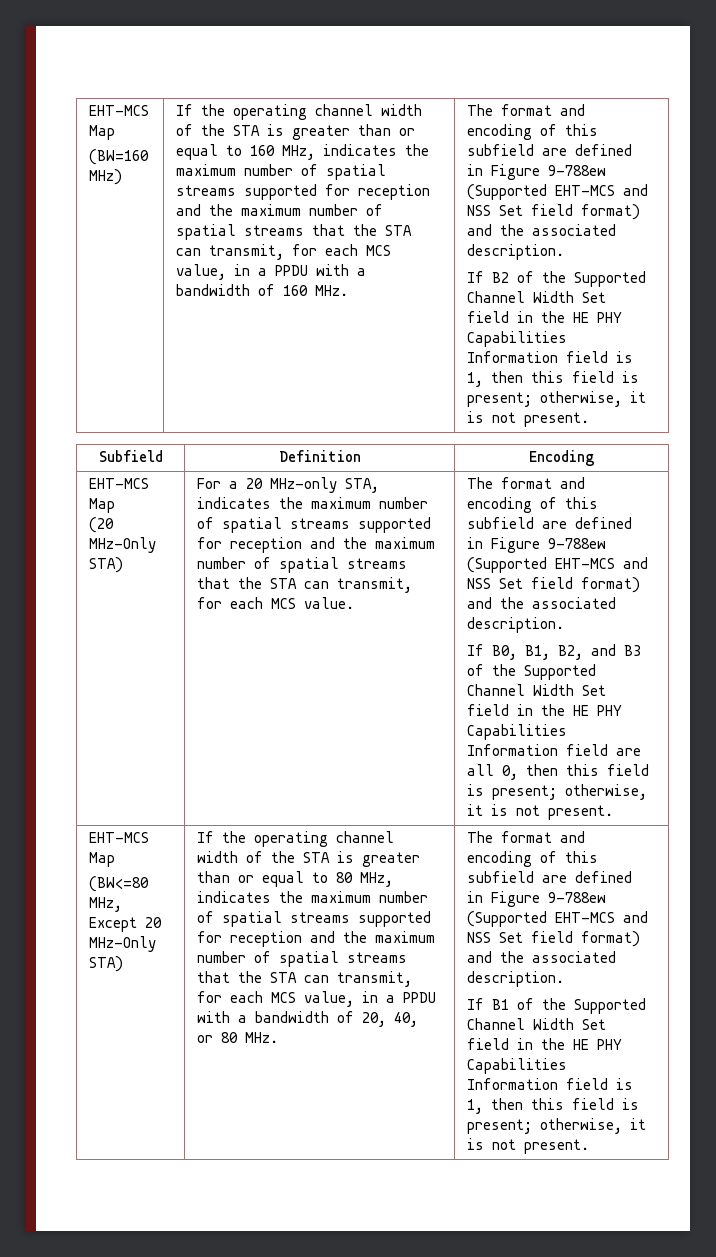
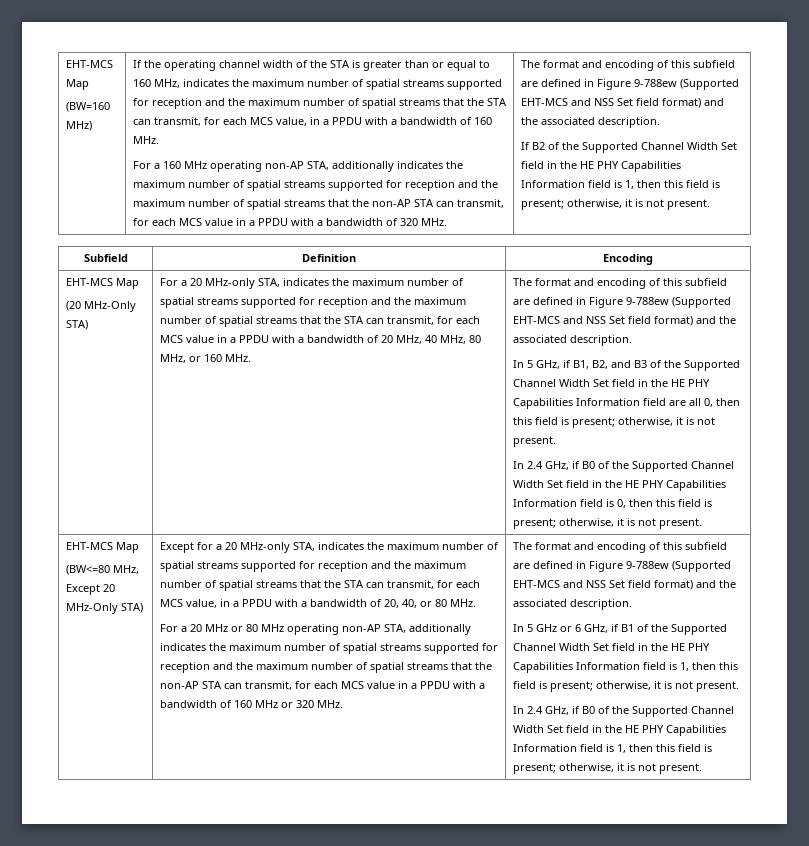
+ For a 160 MHz operating non-AP STA, additionally indicates the maximum number of spatial streams supported for reception and the maximum number of spatial streams that the non-AP STA can transmit, for each MCS value in a PPDU with a bandwidth of 320 MHz.
- For a 20 MHz-only STA, indicates the maximum number of spatial streams supported for reception and the maximum number of spatial streams that the STA can transmit, for each MCS value.
+ For a 20 MHz-only STA, indicates the maximum number of spatial streams supported for reception and the maximum number of spatial streams that the STA can transmit, for each MCS value in a PPDU with a bandwidth of 20 MHz, 40 MHz, 80 MHz, or 160 MHz.
- If B0, B1, B2, and B3 of the Supported Channel Width Set field in the HE PHY Capabilities Information field are all 0, then this field is present; otherwise, it is not present.
+ In 5 GHz, if B1, B2, and B3 of the Supported Channel Width Set field in the HE PHY Capabilities Information field are all 0, then this field is present; otherwise, it is not present.
+ In 2.4 GHz, if B0 of the Supported Channel Width Set field in the HE PHY Capabilities Information field is 0, then this field is present; otherwise, it is not present.
- If the operating channel width of the STA is greater than or equal to 80 MHz, indicates the maximum number of spatial streams supported for reception and the maximum number of spatial streams that the STA can transmit, for each MCS value, in a PPDU with a bandwidth of 20, 40, or 80 MHz.
+ Except for a 20 MHz-only STA, indicates the maximum number of spatial streams supported for reception and the maximum number of spatial streams that the STA can transmit, for each MCS value, in a PPDU with a bandwidth of 20, 40, or 80 MHz.
+ For a 20 MHz or 80 MHz operating non-AP STA, additionally indicates the maximum number of spatial streams supported for reception and the maximum number of spatial streams that the non-AP STA can transmit, for each MCS value in a PPDU with a bandwidth of 160 MHz or 320 MHz.
- If B1 of the Supported Channel Width Set field in the HE PHY Capabilities Information field is 1, then this field is present; otherwise, it is not present.
+ In 5 GHz or 6 GHz, if B1 of the Supported Channel Width Set field in the HE PHY Capabilities Information field is 1, then this field is present; otherwise, it is not present.
+ In 2.4 GHz, if B0 of the Supported Channel Width Set field in the HE PHY Capabilities Information field is 1, then this field is present; otherwise, it is not present.

